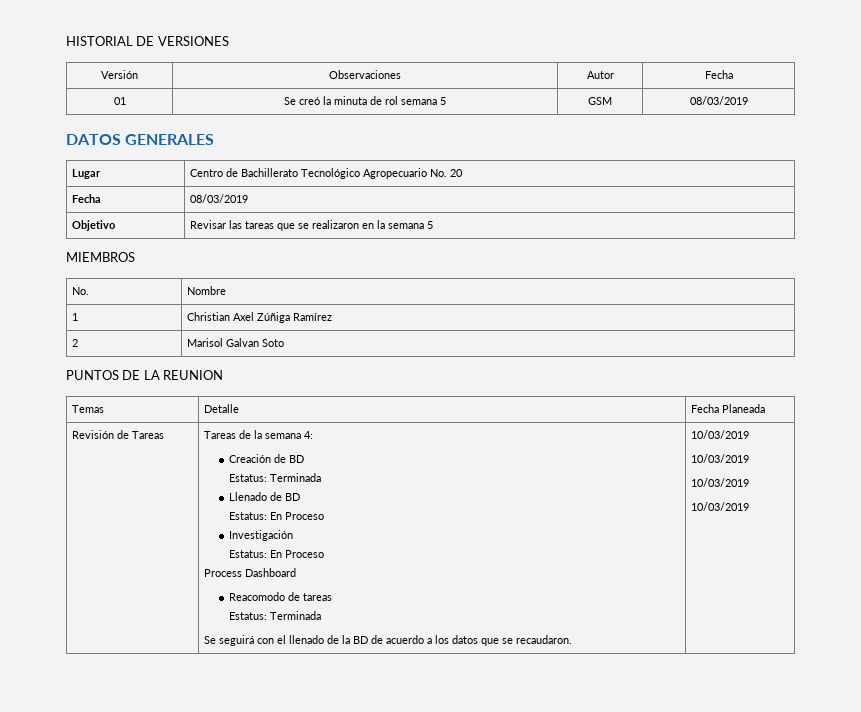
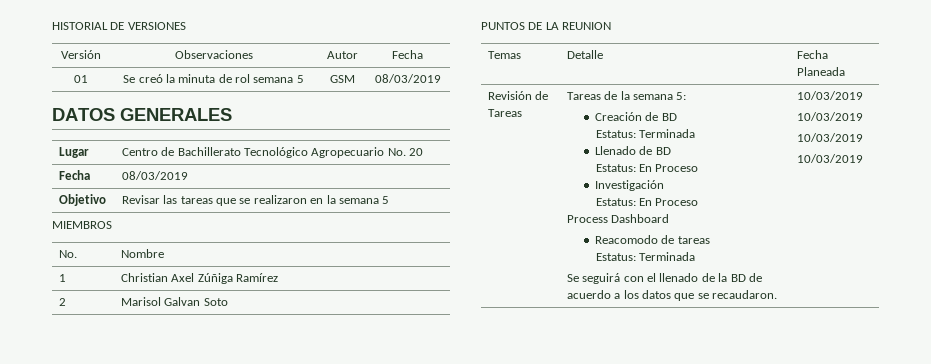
- Tareas de la semana 4:
+ Tareas de la semana 5:

